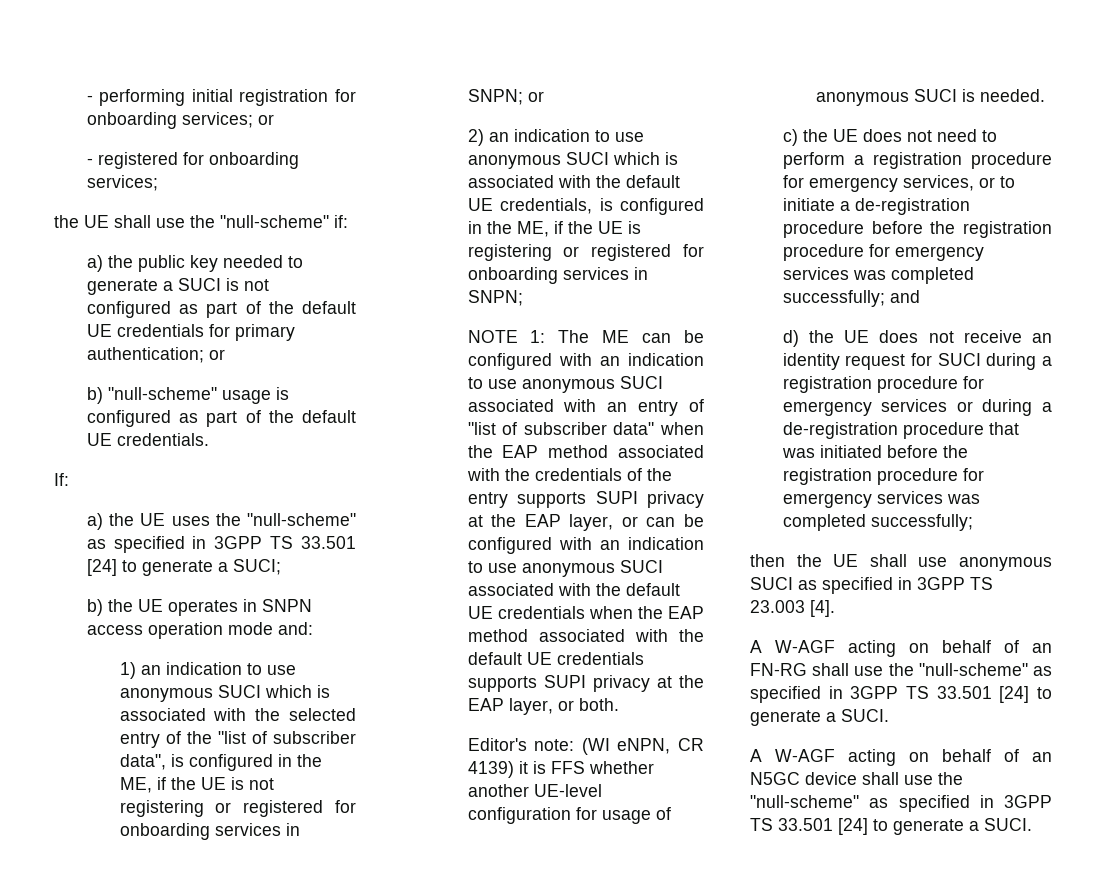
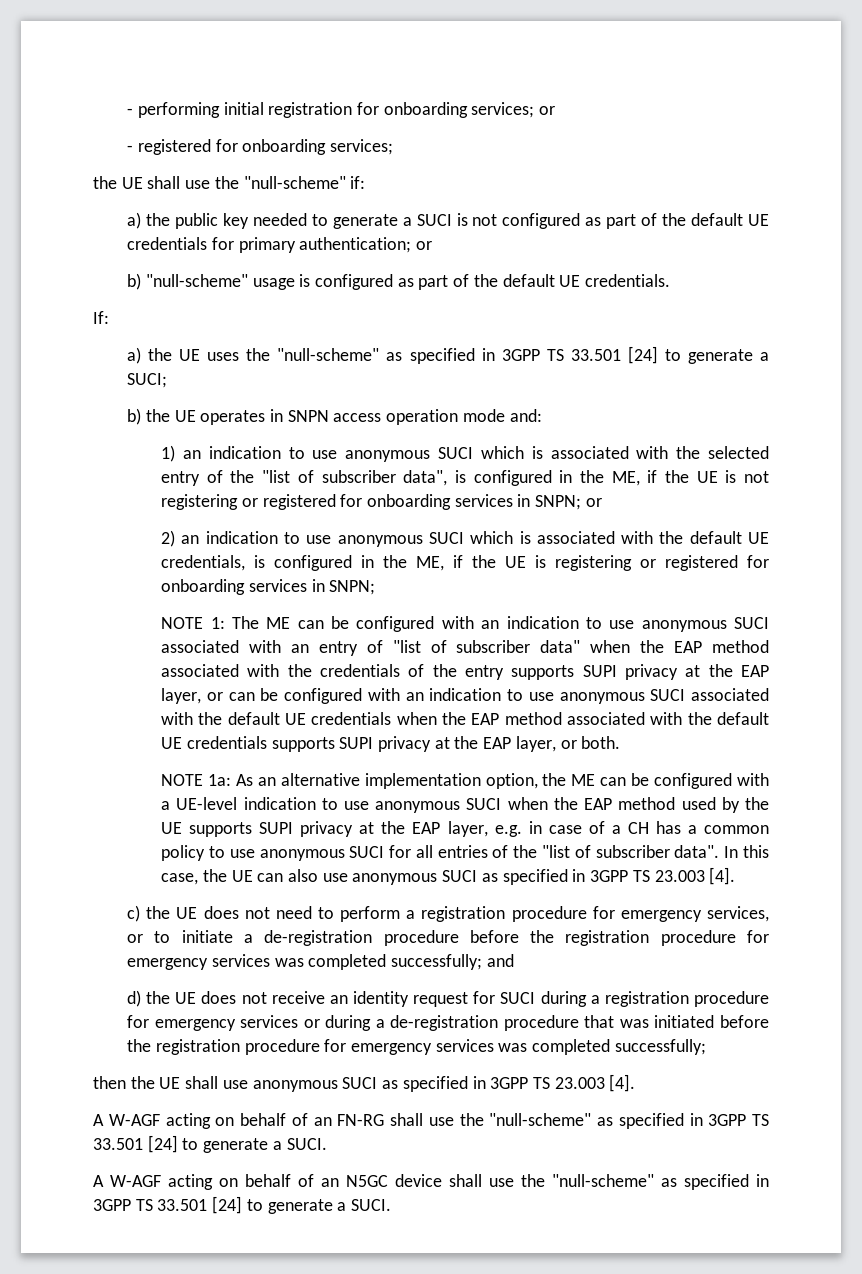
- Editor's note: (WI eNPN, CR 4139) it is FFS whether another UE-level configuration for usage of anonymous SUCI is needed.
+ NOTE 1a: As an alternative implementation option, the ME can be configured with a UE-level indication to use anonymous SUCI when the EAP method used by the UE supports SUPI privacy at the EAP layer, e.g. in case of a CH has a common policy to use anonymous SUCI for all entries of the "list of subscriber data". In this case, the UE can also use anonymous SUCI as specified in 3GPP TS 23.003 [4].

